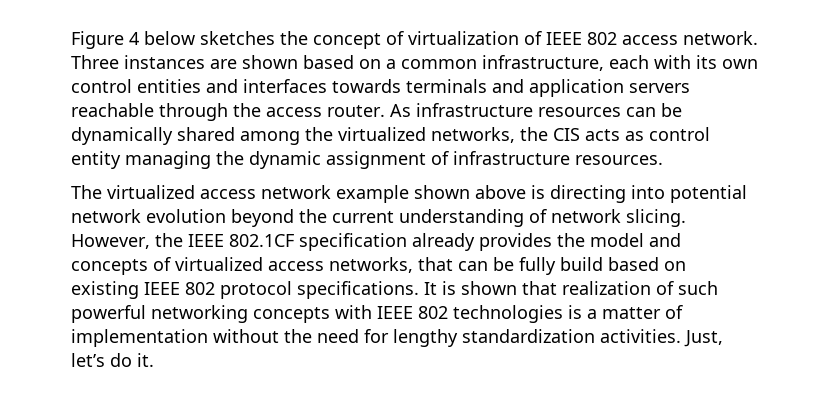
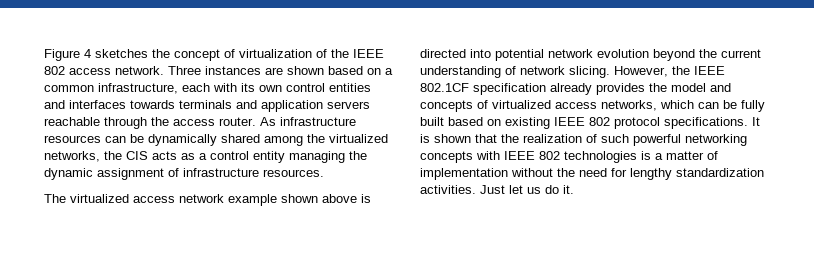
- Figure 4 below sketches the concept of virtualization of IEEE 802 access network.
+ Figure 4 sketches the concept of virtualization of the IEEE 802 access network.
- As infrastructure resources can be dynamically shared among the virtualized networks, the CIS acts as control entity managing the dynamic assignment of infrastructure resources.
+ As infrastructure resources can be dynamically shared among the virtualized networks, the CIS acts as a control entity managing the dynamic assignment of infrastructure resources.
- The virtualized access network example shown above is directing into potential network evolution beyond the current understanding of network slicing.
+ The virtualized access network example shown above is directed into potential network evolution beyond the current understanding of network slicing.
- However, the IEEE 802.1CF specification already provides the model and concepts of virtualized access networks, that can be fully build based on existing IEEE 802 protocol specifications.
+ However, the IEEE 802.1CF specification already provides the model and concepts of virtualized access networks, which can be fully built based on existing IEEE 802 protocol specifications.
- It is shown that realization of such powerful networking concepts with IEEE 802 technologies is a matter of implementation without the need for lengthy standardization activities.
+ It is shown that the realization of such powerful networking concepts with IEEE 802 technologies is a matter of implementation without the need for lengthy standardization activities.
- Just, let’s do it.
+ Just let us do it.

